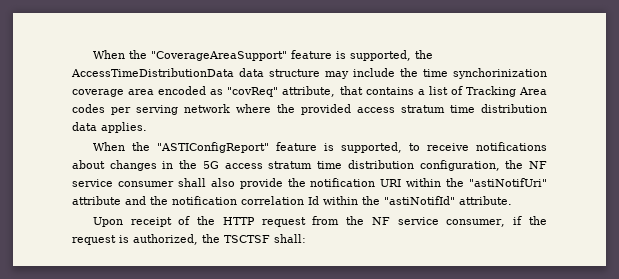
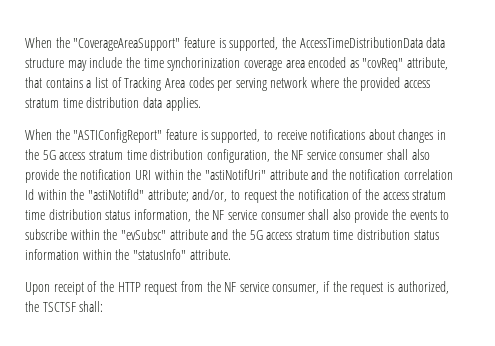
- When the "ASTIConfigReport" feature is supported, to receive notifications about changes in the 5G access stratum time distribution configuration, the NF service consumer shall also provide the notification URI within the "astiNotifUri" attribute and the notification correlation Id within the "astiNotifId" attribute.
+ When the "ASTIConfigReport" feature is supported, to receive notifications about changes in the 5G access stratum time distribution configuration, the NF service consumer shall also provide the notification URI within the "astiNotifUri" attribute and the notification correlation Id within the "astiNotifId" attribute; and/or, to request the notification of the access stratum time distribution status information, the NF service consumer shall also provide the events to subscribe within the "evSubsc" attribute and the 5G access stratum time distribution status information within the "statusInfo" attribute.

